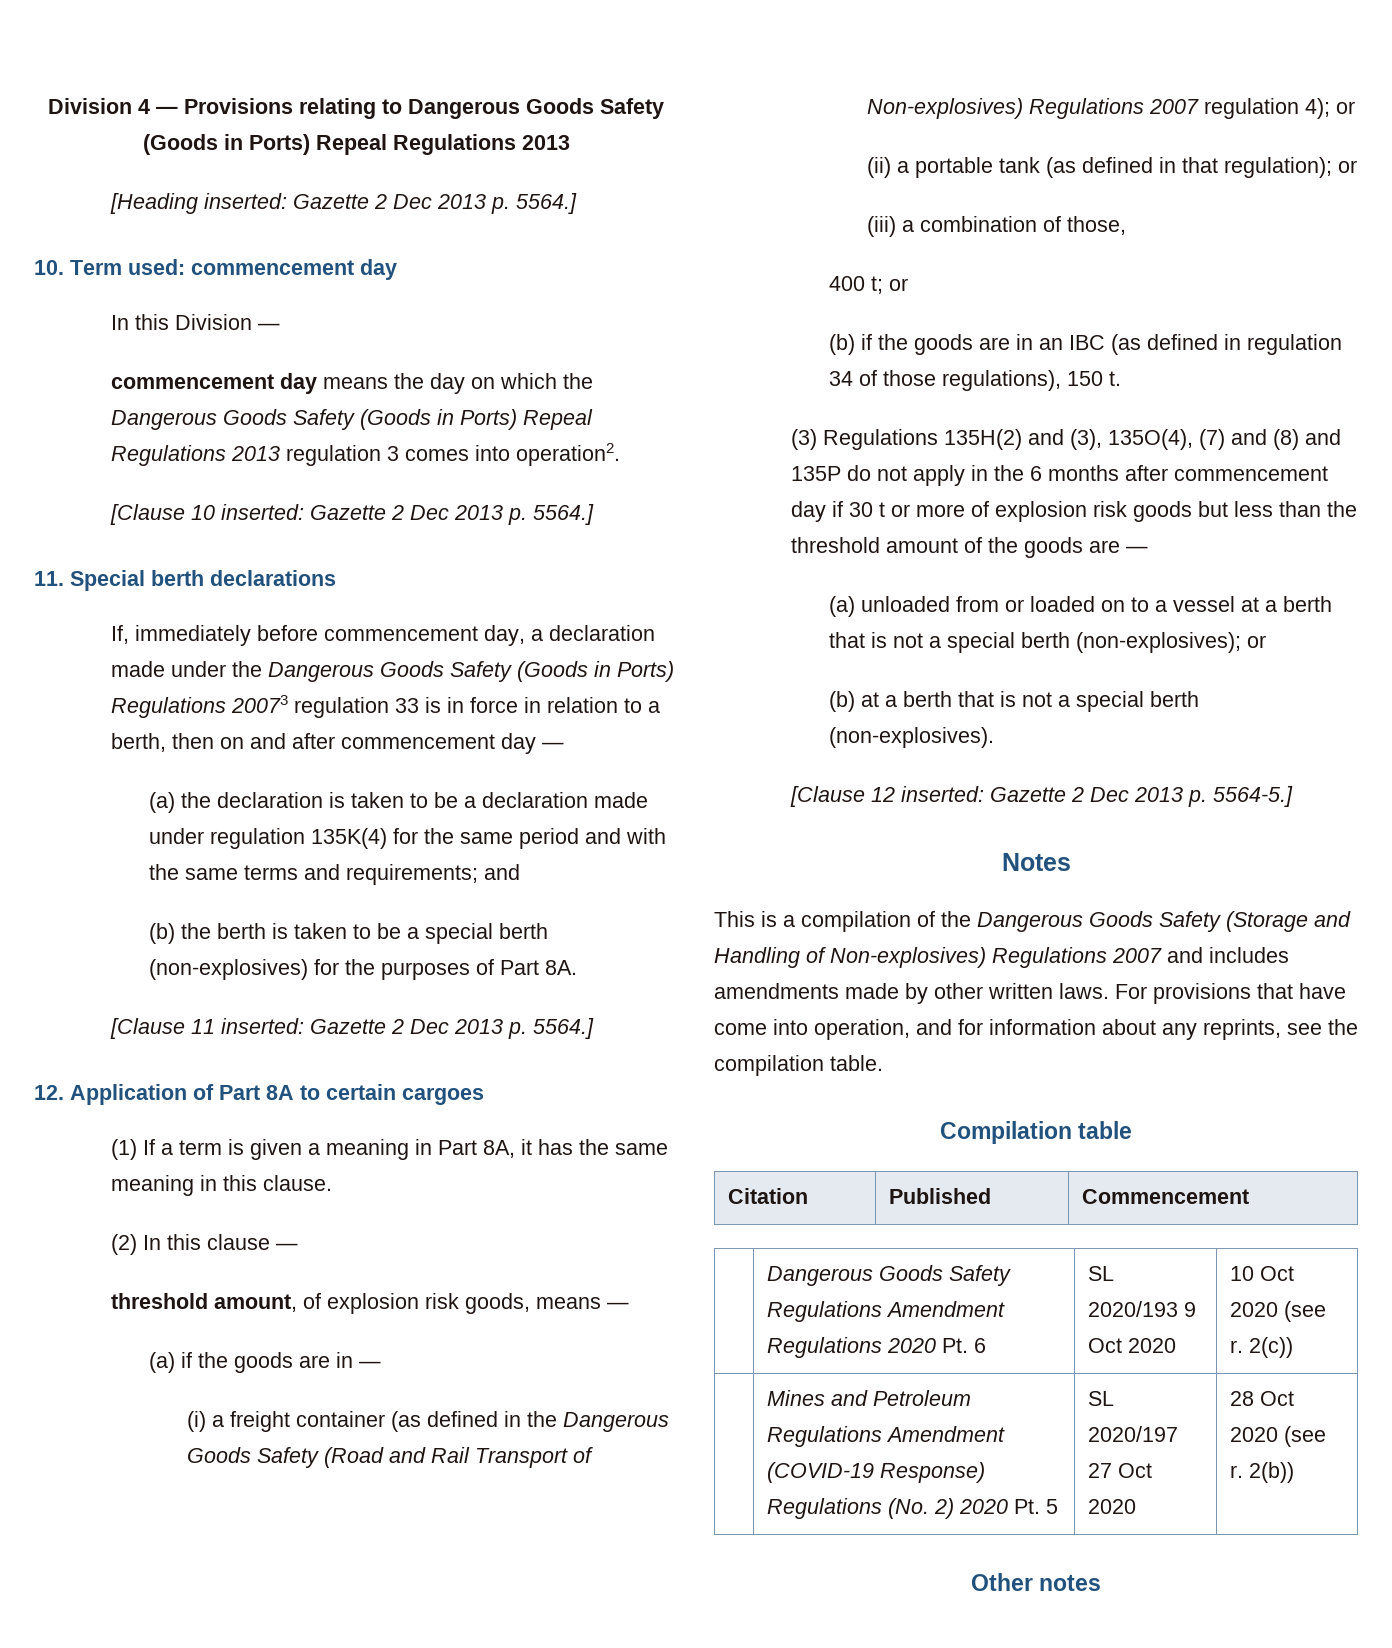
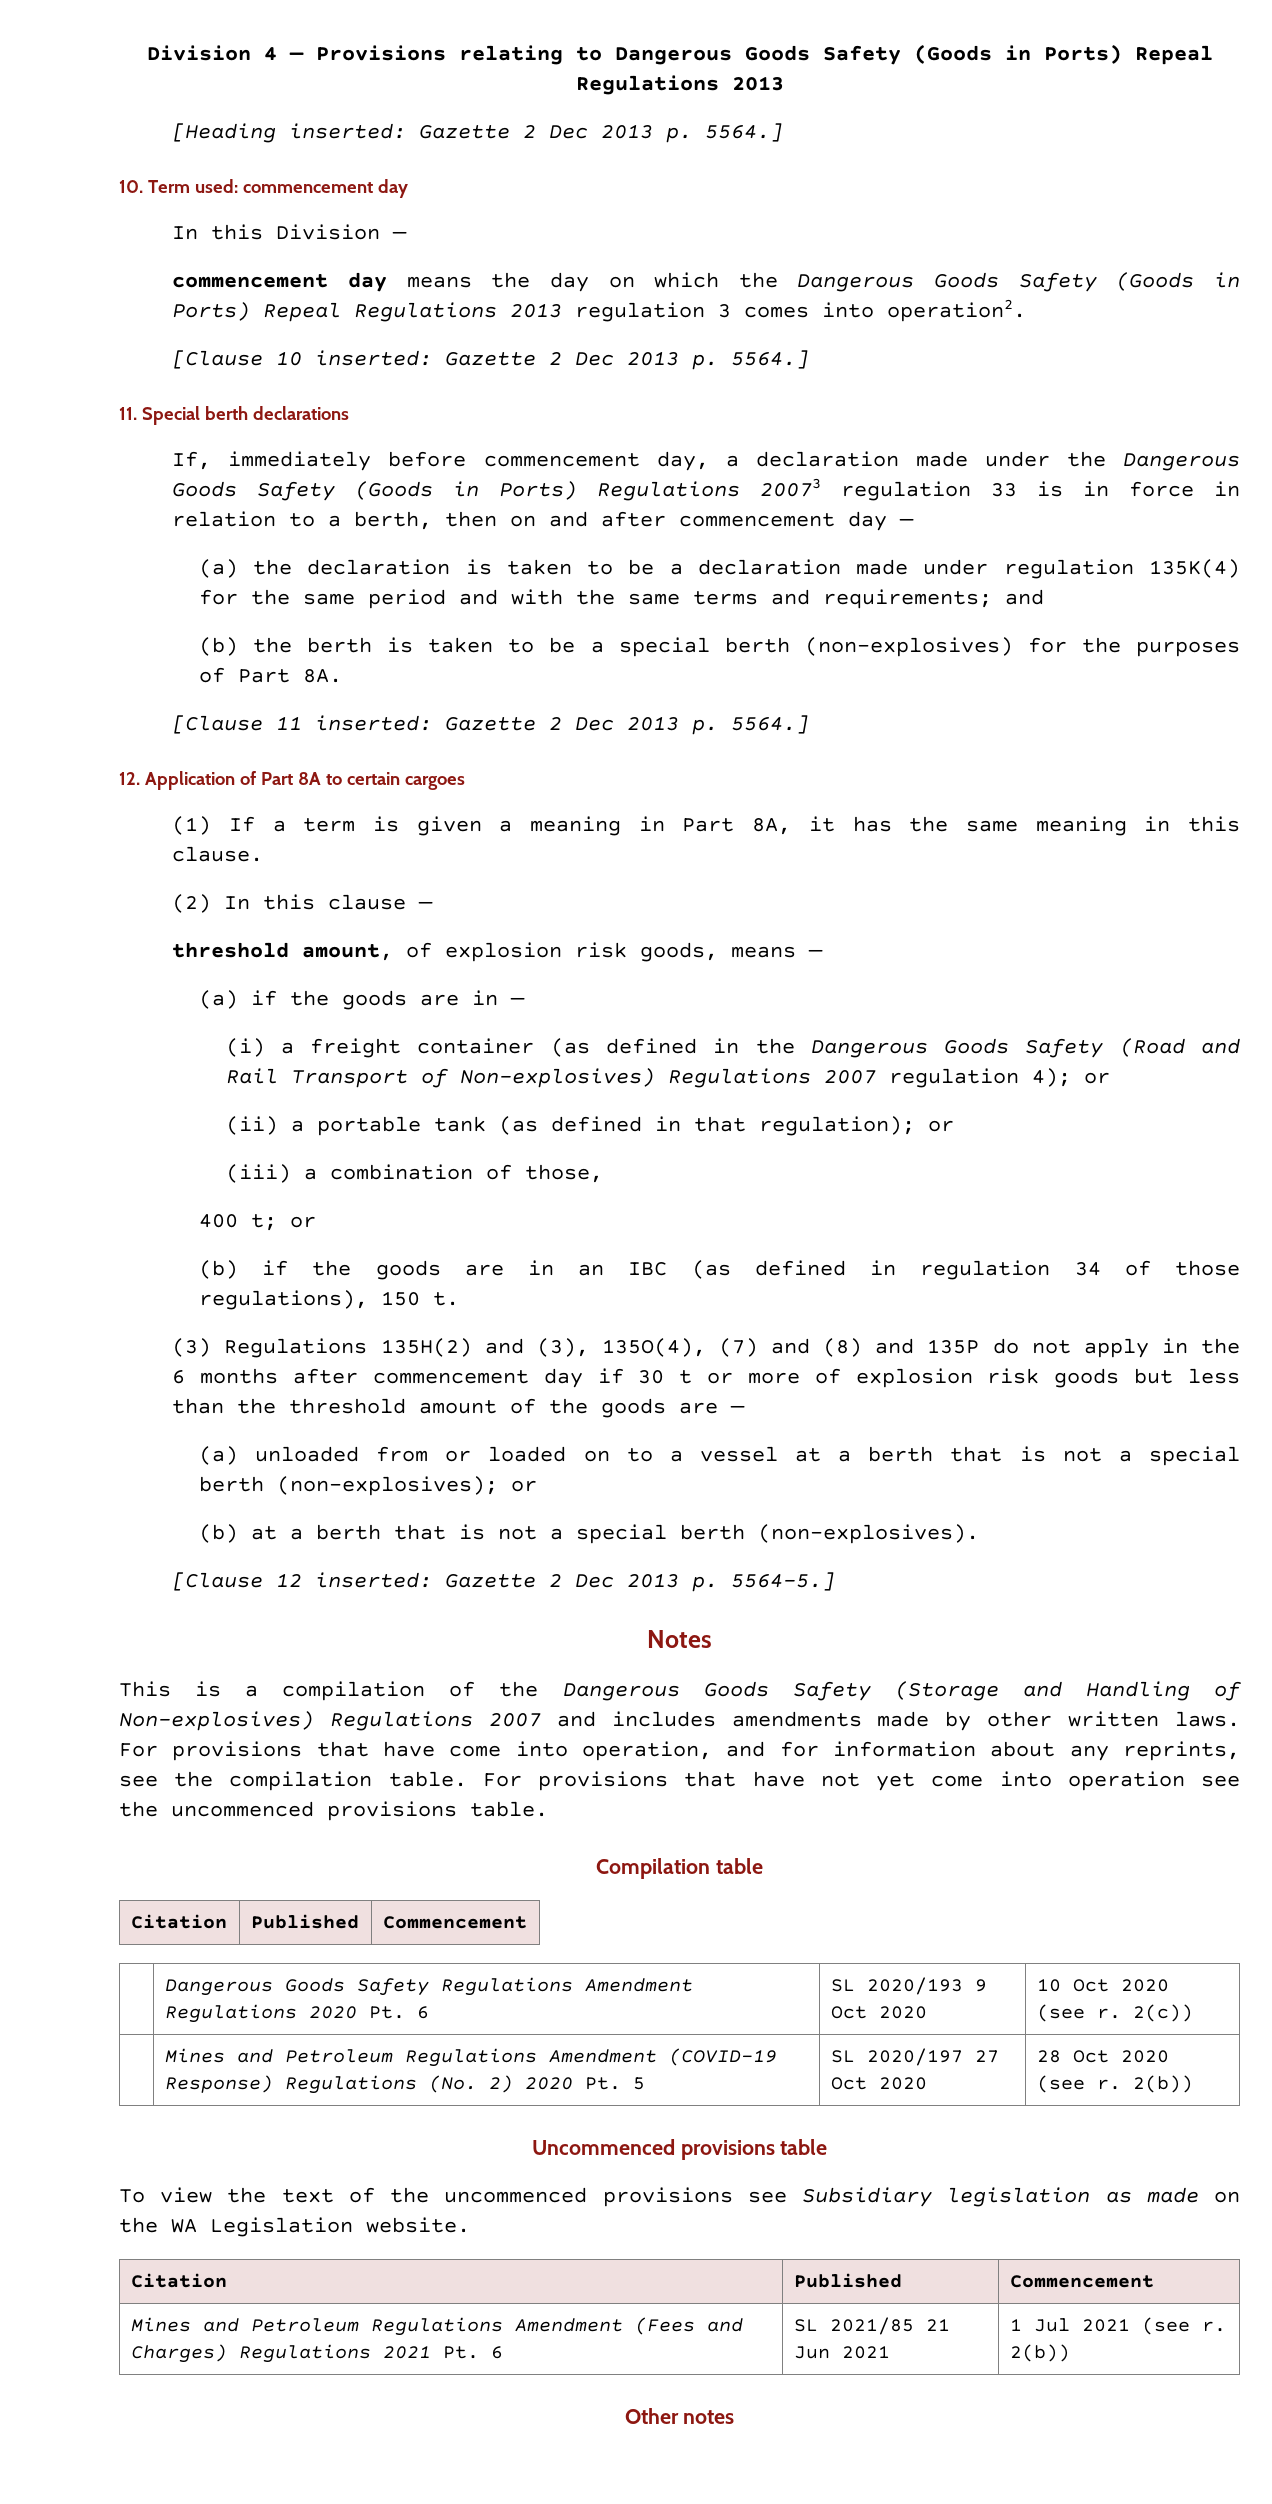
+ For provisions that have not yet come into operation see the uncommenced provisions table.
+ Uncommenced provisions table
+ To view the text of the uncommenced provisions see Subsidiary legislation as made on the WA Legislation website.
+ Citation | Published | Commencement
+ Mines and Petroleum Regulations Amendment (Fees and Charges) Regulations 2021 Pt. 6 | SL 2021/85 21 Jun 2021 | 1 Jul 2021 (see r. 2(b))

